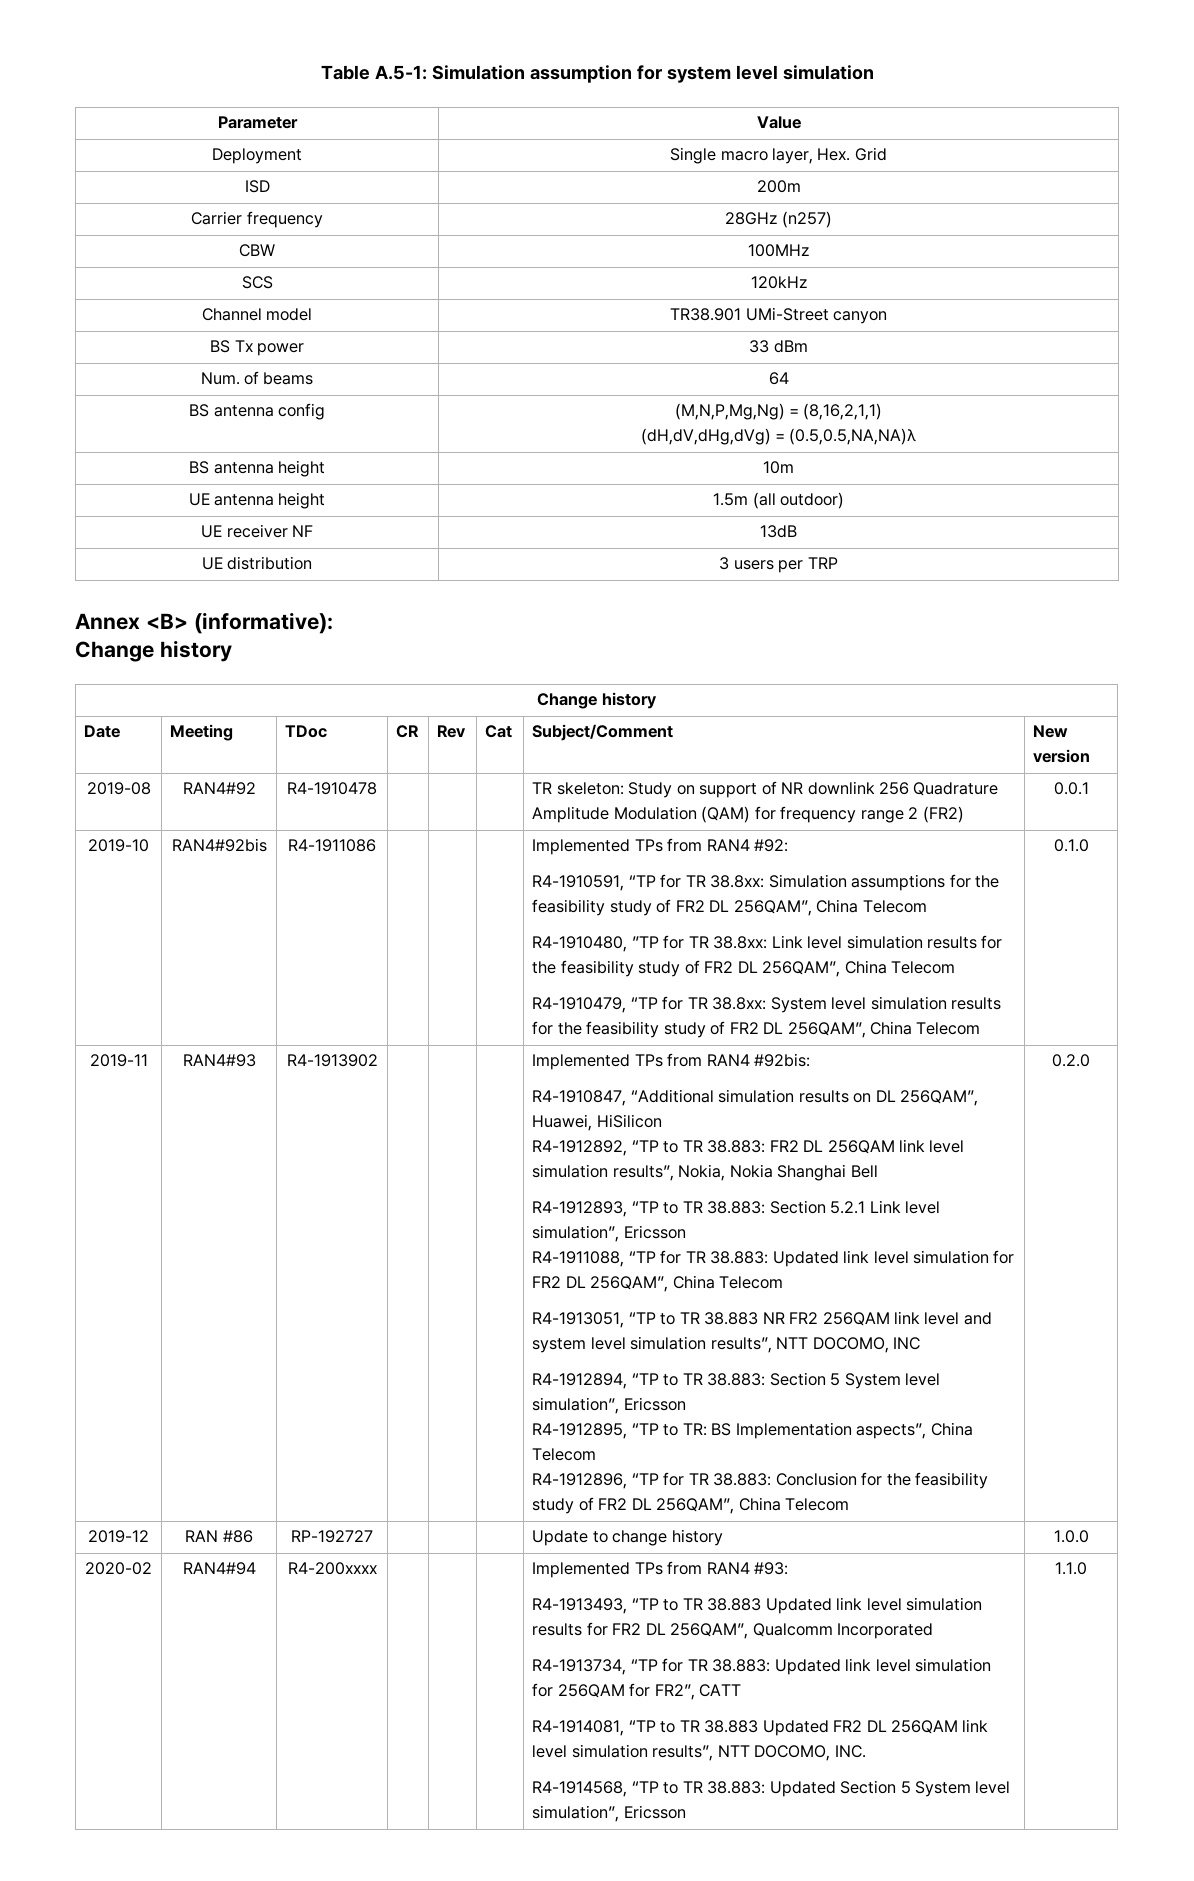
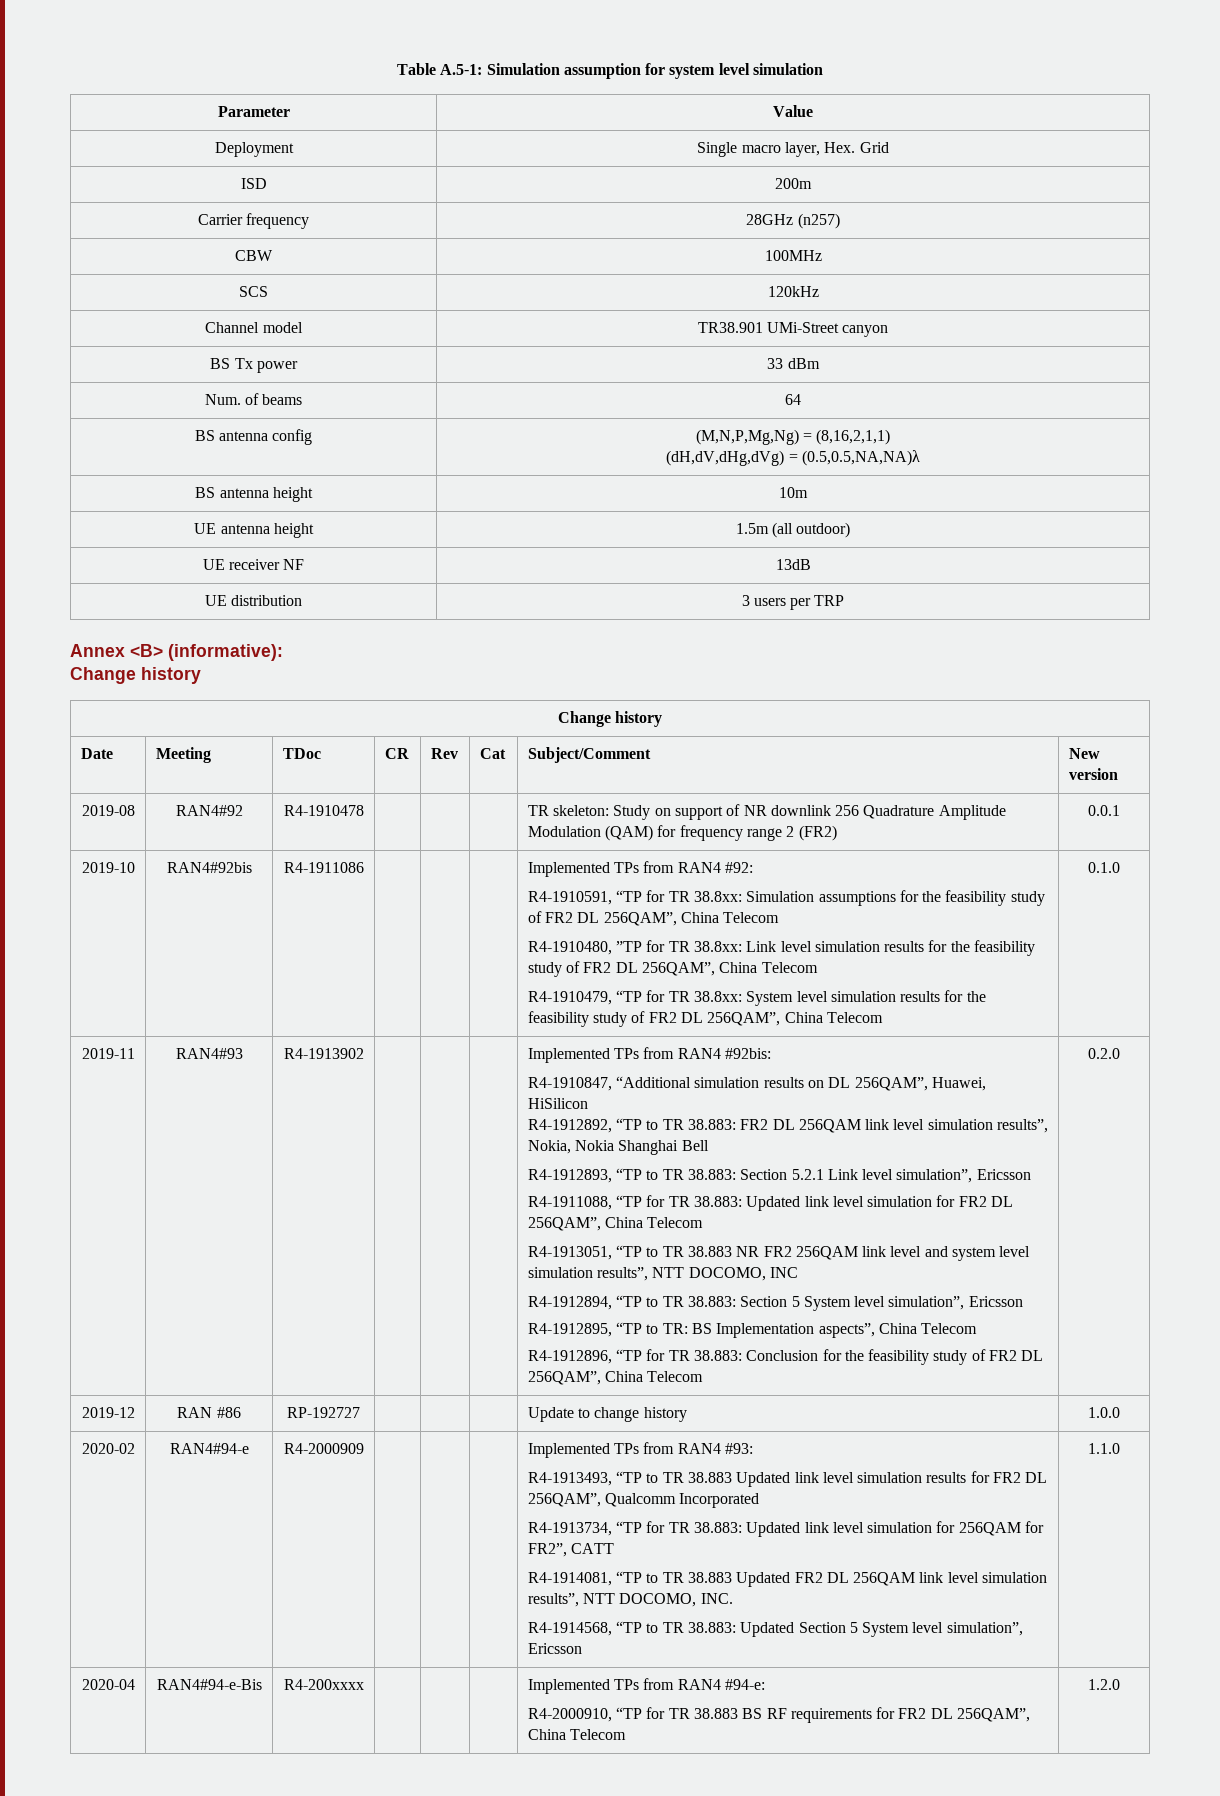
- RAN4#94 | R4-200xxxx
+ RAN4#94-e | R4-2000909
+ 2020-04 | RAN4#94-e-Bis | R4-200xxxx | | | | Implemented TPs from RAN4 #94-e:
+ R4-2000910, “TP for TR 38.883 BS RF requirements for FR2 DL 256QAM”, China Telecom | 1.2.0

